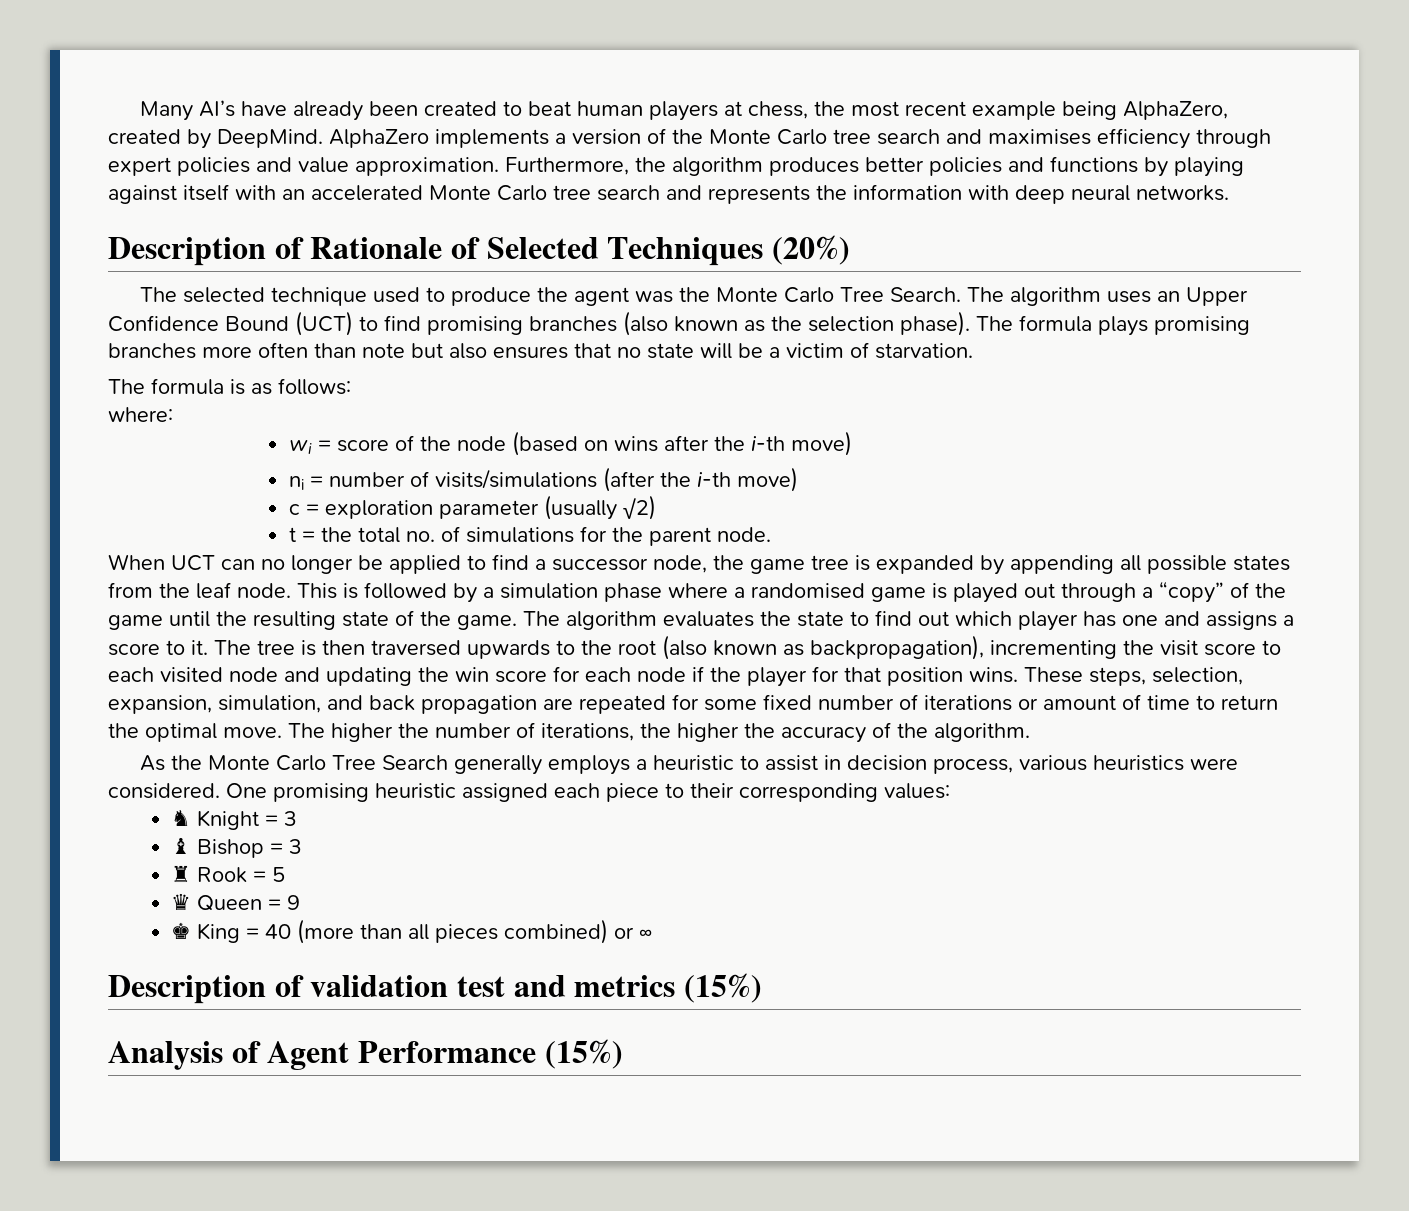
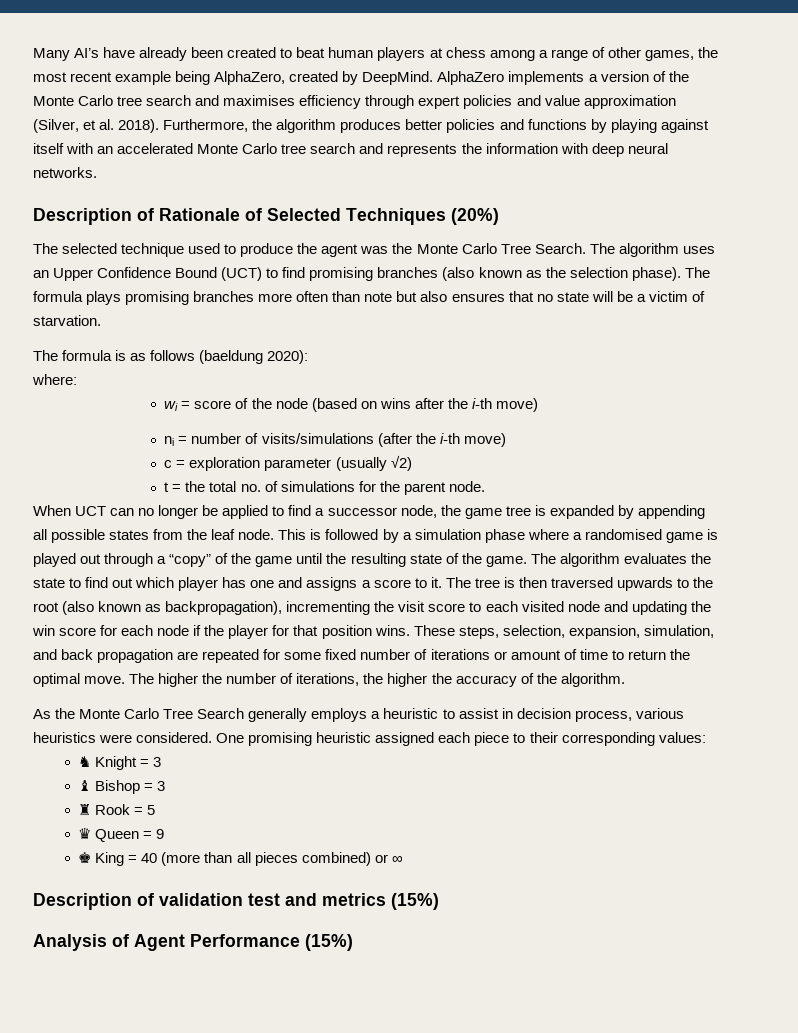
- Many AI’s have already been created to beat human players at chess, the most recent example being AlphaZero, created by DeepMind.
+ Many AI’s have already been created to beat human players at chess among a range of other games, the most recent example being AlphaZero, created by DeepMind.
- AlphaZero implements a version of the Monte Carlo tree search and maximises efficiency through expert policies and value approximation.
+ AlphaZero implements a version of the Monte Carlo tree search and maximises efficiency through expert policies and value approximation (Silver, et al. 2018).
- The formula is as follows:
+ The formula is as follows (baeldung 2020):

